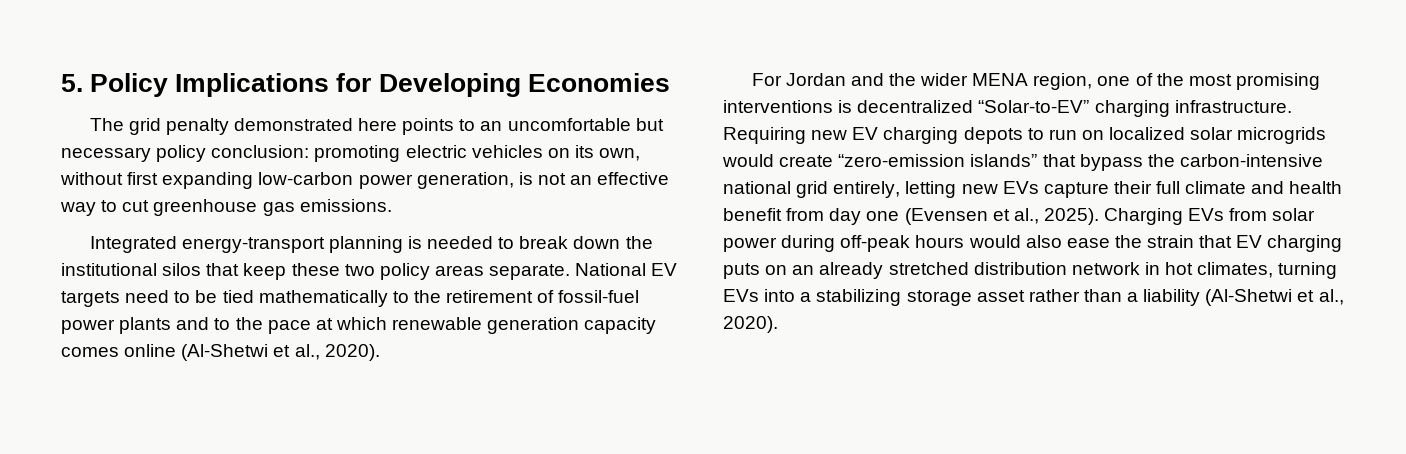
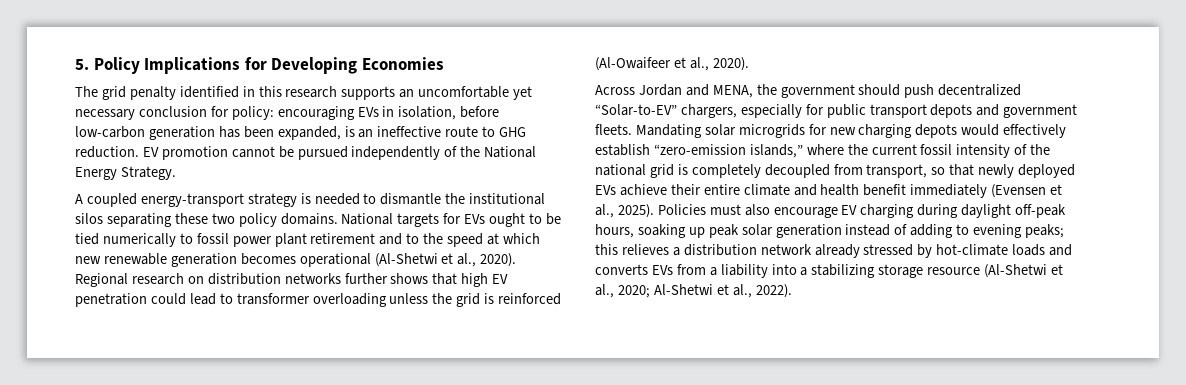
- The grid penalty demonstrated here points to an uncomfortable but necessary policy conclusion: promoting electric vehicles on its own, without first expanding low-carbon power generation, is not an effective way to cut greenhouse gas emissions.
- Integrated energy-transport planning is needed to break down the institutional silos that keep these two policy areas separate. National EV targets need to be tied mathematically to the retirement of fossil-fuel power plants and to the pace at which renewable generation capacity comes online (Al-Shetwi et al., 2020).
- For Jordan and the wider MENA region, one of the most promising interventions is decentralized “Solar-to-EV” charging infrastructure. Requiring new EV charging depots to run on localized solar microgrids would create “zero-emission islands” that bypass the carbon-intensive national grid entirely, letting new EVs capture their full climate and health benefit from day one (Evensen et al., 2025).
+ The grid penalty identified in this research supports an uncomfortable yet necessary conclusion for policy: encouraging EVs in isolation, before low-carbon generation has been expanded, is an ineffective route to GHG reduction. EV promotion cannot be pursued independently of the National Energy Strategy.
+ A coupled energy-transport strategy is needed to dismantle the institutional silos separating these two policy domains. National targets for EVs ought to be tied numerically to fossil power plant retirement and to the speed at which new renewable generation becomes operational (Al-Shetwi et al., 2020). Regional research on distribution networks further shows that high EV penetration could lead to transformer overloading unless the grid is reinforced (Al-Owaifeer et al., 2020).
+ Across Jordan and MENA, the government should push decentralized “Solar-to-EV” chargers, especially for public transport depots and government fleets. Mandating solar microgrids for new charging depots would effectively establish “zero-emission islands,” where the current fossil intensity of the national grid is completely decoupled from transport, so that newly deployed EVs achieve their entire climate and health benefit immediately (Evensen et al., 2025).
- Charging EVs from solar power during off-peak hours would also ease the strain that EV charging puts on an already stretched distribution network in hot climates, turning EVs into a stabilizing storage asset rather than a liability (Al-Shetwi et al., 2020).
+ Policies must also encourage EV charging during daylight off-peak hours, soaking up peak solar generation instead of adding to evening peaks; this relieves a distribution network already stressed by hot-climate loads and converts EVs from a liability into a stabilizing storage resource (Al-Shetwi et al., 2020; Al-Shetwi et al., 2022).

